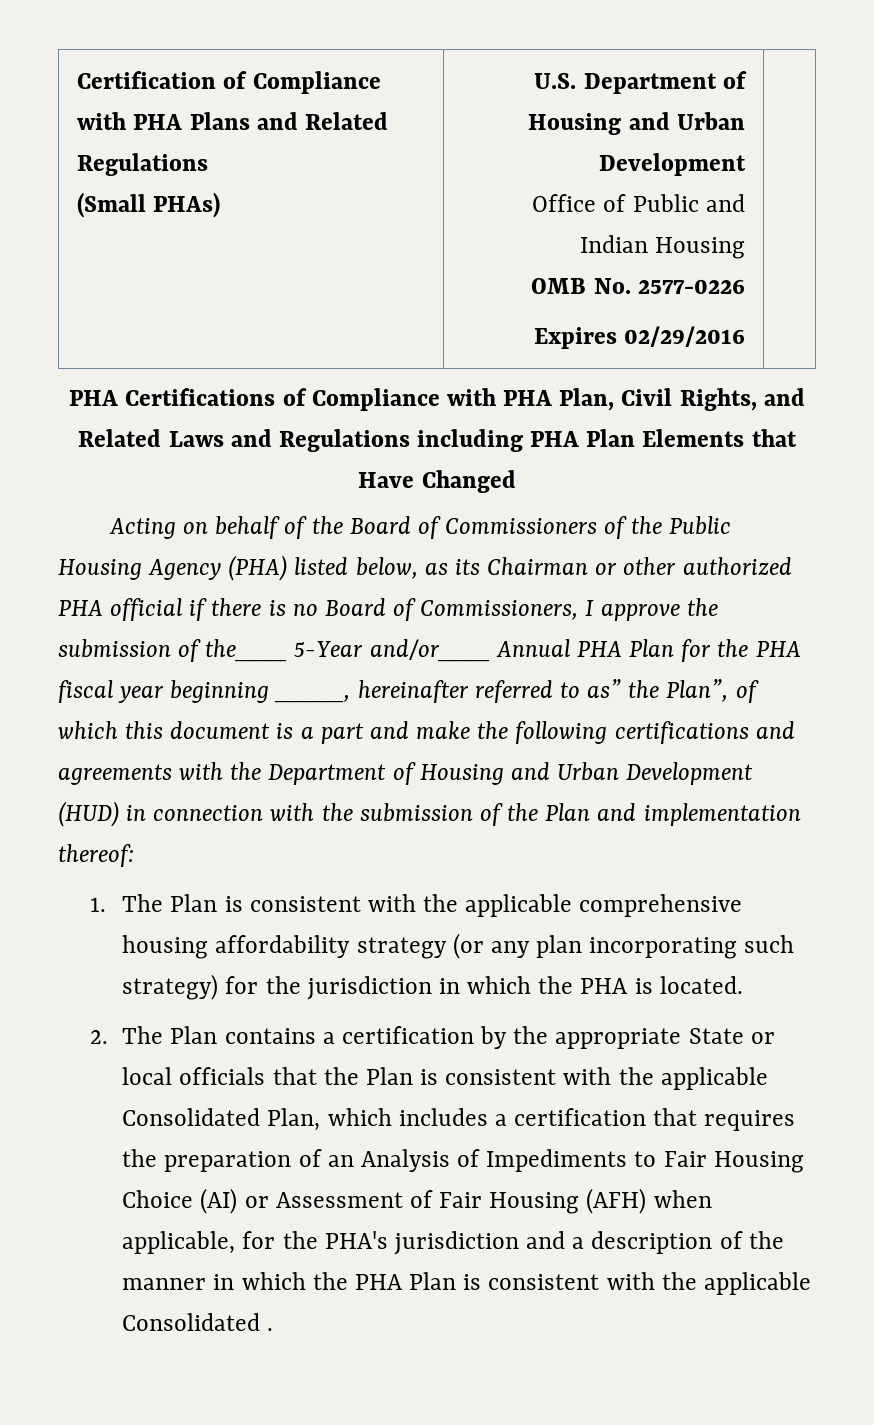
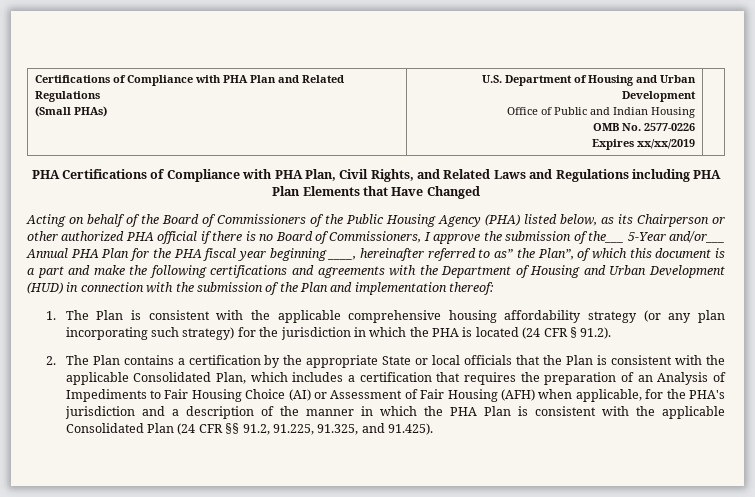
- Certification of Compliance with PHA Plans and Related Regulations
+ Certifications of Compliance with PHA Plan and Related Regulations
  (Small PHAs) | U.S. Department of Housing and Urban Development
  Office of Public and Indian Housing
  OMB No. 2577-0226
- Expires 02/29/2016 |
+ Expires xx/xx/2019 |
- Acting on behalf of the Board of Commissioners of the Public Housing Agency (PHA) listed below, as its Chairman or other authorized PHA official if there is no Board of Commissioners, I approve the submission of the___ 5-Year and/or___ Annual PHA Plan for the PHA fiscal year beginning ____, hereinafter referred to as” the Plan”, of which this document is a part and make the following certifications and agreements with the Department of Housing and Urban Development (HUD) in connection with the submission of the Plan and implementation thereof:
+ Acting on behalf of the Board of Commissioners of the Public Housing Agency (PHA) listed below, as its Chairperson or other authorized PHA official if there is no Board of Commissioners, I approve the submission of the___ 5-Year and/or___ Annual PHA Plan for the PHA fiscal year beginning ____, hereinafter referred to as” the Plan”, of which this document is a part and make the following certifications and agreements with the Department of Housing and Urban Development (HUD) in connection with the submission of the Plan and implementation thereof:
- 1. The Plan is consistent with the applicable comprehensive housing affordability strategy (or any plan incorporating such strategy) for the jurisdiction in which the PHA is located.
+ 1. The Plan is consistent with the applicable comprehensive housing affordability strategy (or any plan incorporating such strategy) for the jurisdiction in which the PHA is located (24 CFR § 91.2).
- 2. The Plan contains a certification by the appropriate State or local officials that the Plan is consistent with the applicable Consolidated Plan, which includes a certification that requires the preparation of an Analysis of Impediments to Fair Housing Choice (AI) or Assessment of Fair Housing (AFH) when applicable, for the PHA's jurisdiction and a description of the manner in which the PHA Plan is consistent with the applicable Consolidated .
+ 2. The Plan contains a certification by the appropriate State or local officials that the Plan is consistent with the applicable Consolidated Plan, which includes a certification that requires the preparation of an Analysis of Impediments to Fair Housing Choice (AI) or Assessment of Fair Housing (AFH) when applicable, for the PHA's jurisdiction and a description of the manner in which the PHA Plan is consistent with the applicable Consolidated Plan (24 CFR §§ 91.2, 91.225, 91.325, and 91.425).

